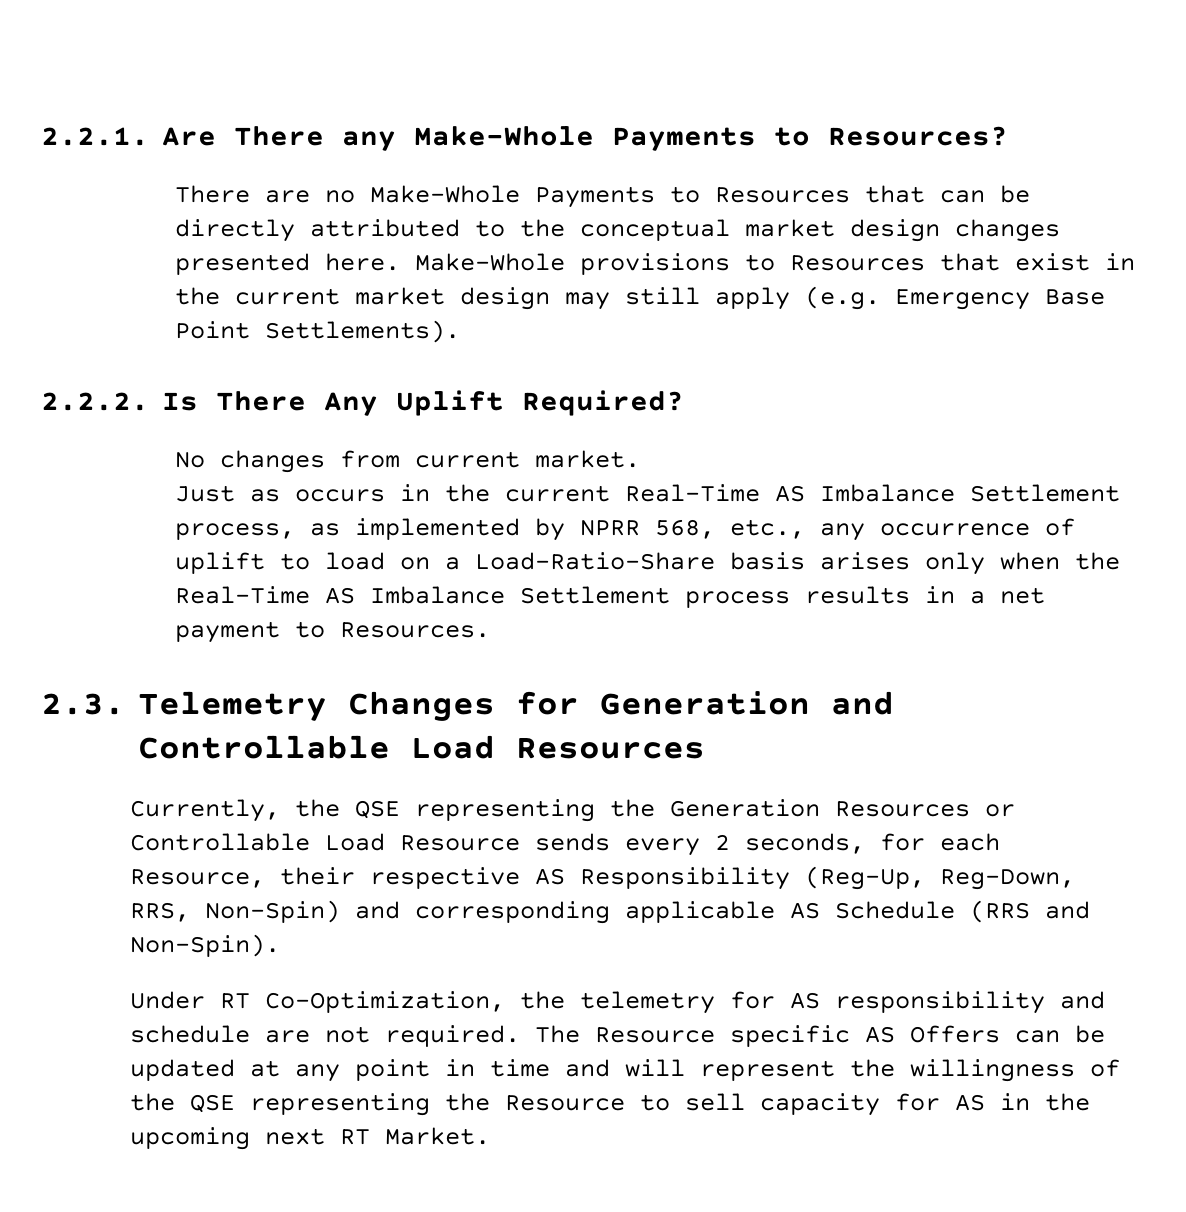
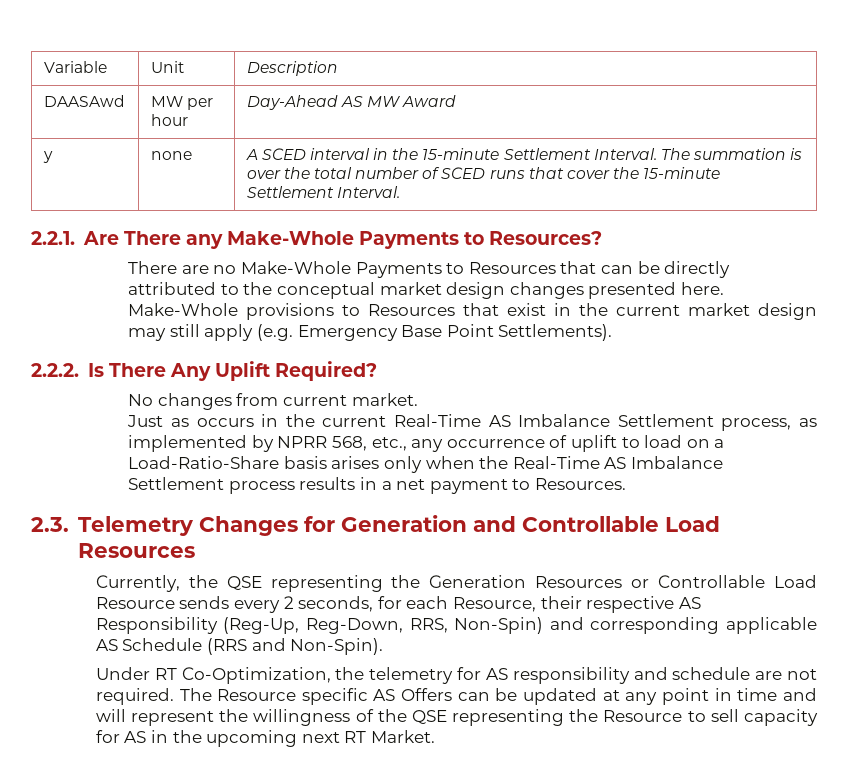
+ Variable | Unit | Description
+ DAASAwd | MW per hour | Day-Ahead AS MW Award
+ y | none | A SCED interval in the 15-minute Settlement Interval. The summation is over the total number of SCED runs that cover the 15-minute Settlement Interval.

